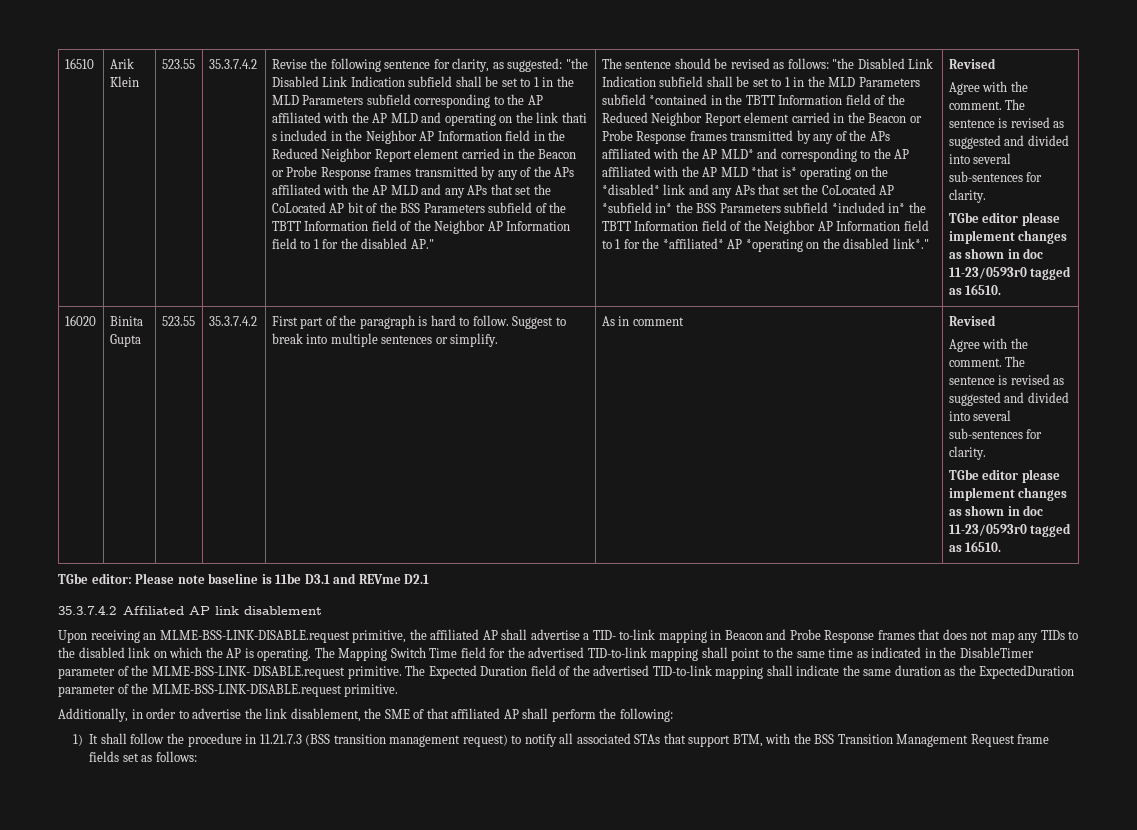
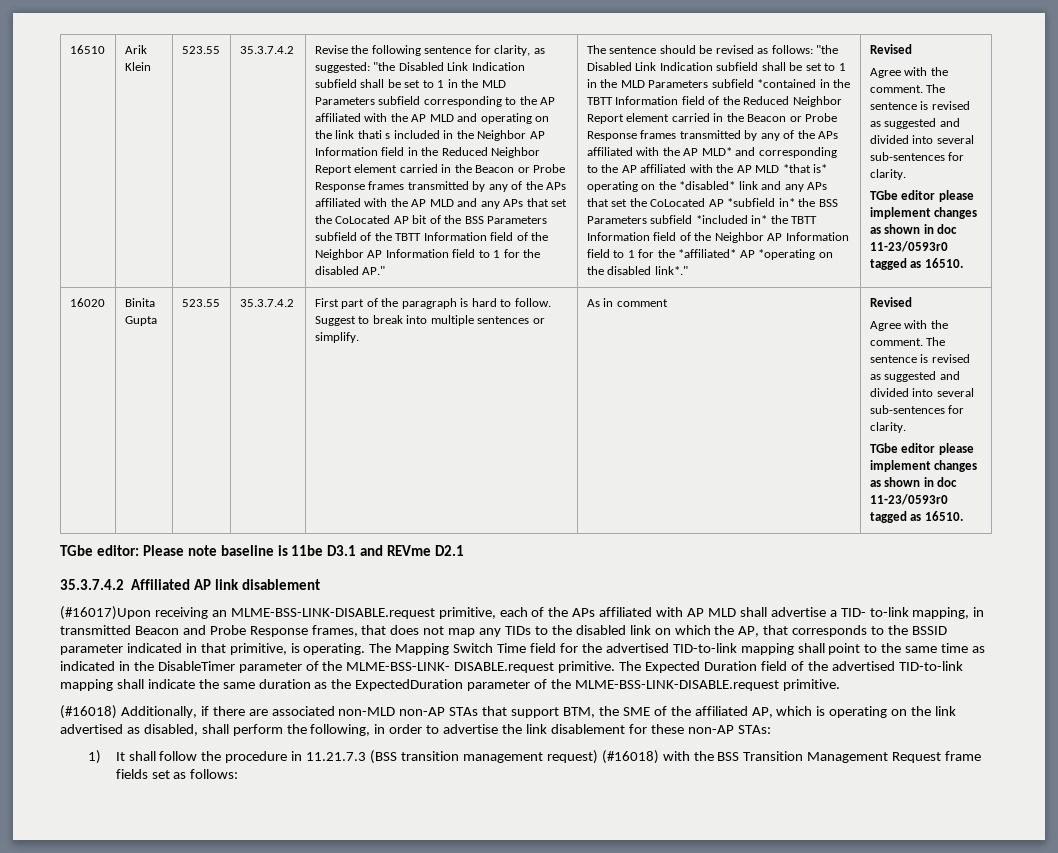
- Upon receiving an MLME-BSS-LINK-DISABLE.request primitive, the affiliated AP shall advertise a TID- to-link mapping in Beacon and Probe Response frames that does not map any TIDs to the disabled link on which the AP is operating.
+ (#16017)Upon receiving an MLME-BSS-LINK-DISABLE.request primitive, each of the APs affiliated with AP MLD shall advertise a TID- to-link mapping, in transmitted Beacon and Probe Response frames, that does not map any TIDs to the disabled link on which the AP, that corresponds to the BSSID parameter indicated in that primitive, is operating.
- Additionally, in order to advertise the link disablement, the SME of that affiliated AP shall perform the following:
+ (#16018) Additionally, if there are associated non-MLD non-AP STAs that support BTM, the SME of the affiliated AP, which is operating on the link advertised as disabled, shall perform the following, in order to advertise the link disablement for these non-AP STAs:
- 1) It shall follow the procedure in 11.21.7.3 (BSS transition management request) to notify all associated STAs that support BTM, with the BSS Transition Management Request frame fields set as follows:
+ 1) It shall follow the procedure in 11.21.7.3 (BSS transition management request) (#16018) with the BSS Transition Management Request frame fields set as follows:

